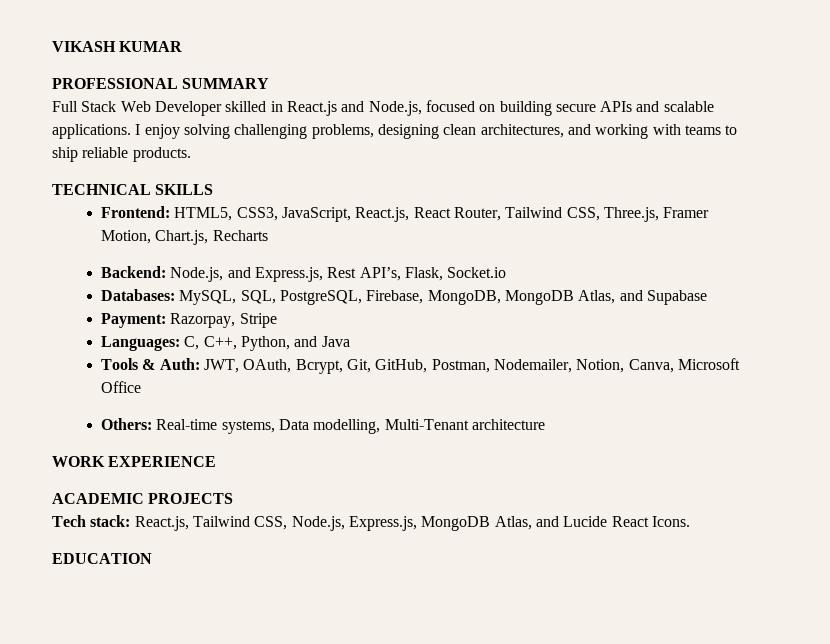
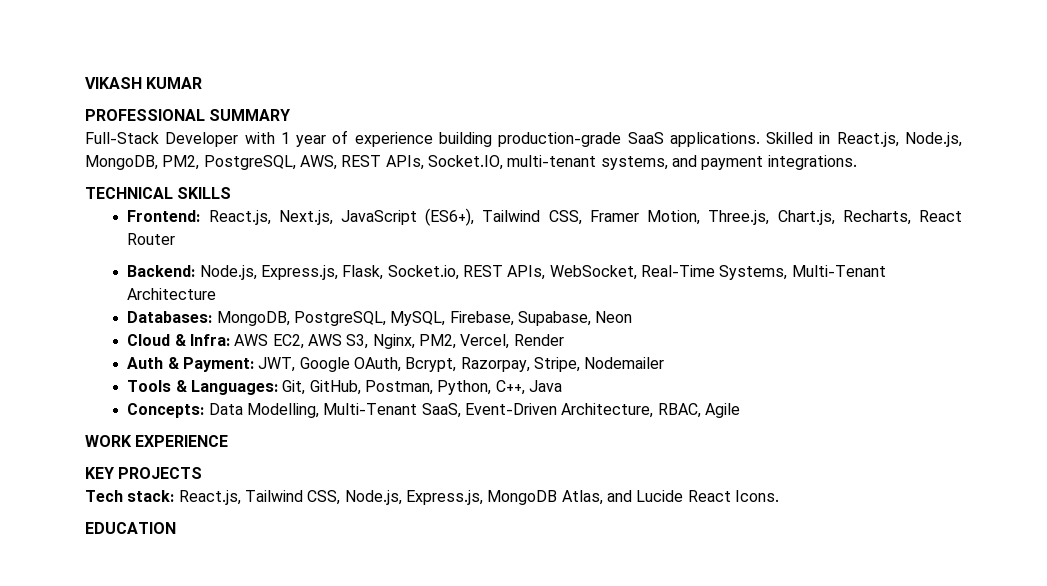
- Full Stack Web Developer skilled in React.js and Node.js, focused on building secure APIs and scalable applications. I enjoy solving challenging problems, designing clean architectures, and working with teams to ship reliable products.
+ Full-Stack Developer with 1 year of experience building production-grade SaaS applications. Skilled in React.js, Node.js, MongoDB, PM2, PostgreSQL, AWS, REST APIs, Socket.IO, multi-tenant systems, and payment integrations.
  TECHNICAL SKILLS
- Frontend: HTML5, CSS3, JavaScript, React.js, React Router, Tailwind CSS, Three.js, Framer Motion, Chart.js, Recharts
- Backend: Node.js, and Express.js, Rest API’s, Flask, Socket.io
- Databases: MySQL, SQL, PostgreSQL, Firebase, MongoDB, MongoDB Atlas, and Supabase
- Payment: Razorpay, Stripe
- Languages: C, C++, Python, and Java
- Tools & Auth: JWT, OAuth, Bcrypt, Git, GitHub, Postman, Nodemailer, Notion, Canva, Microsoft Office
- Others: Real-time systems, Data modelling, Multi-Tenant architecture
+ Frontend: React.js, Next.js, JavaScript (ES6+), Tailwind CSS, Framer Motion, Three.js, Chart.js, Recharts, React Router
+ Backend: Node.js, Express.js, Flask, Socket.io, REST APIs, WebSocket, Real-Time Systems, Multi-Tenant Architecture
+ Databases: MongoDB, PostgreSQL, MySQL, Firebase, Supabase, Neon
+ Cloud & Infra: AWS EC2, AWS S3, Nginx, PM2, Vercel, Render
+ Auth & Payment: JWT, Google OAuth, Bcrypt, Razorpay, Stripe, Nodemailer
+ Tools & Languages: Git, GitHub, Postman, Python, C++, Java
+ Concepts: Data Modelling, Multi-Tenant SaaS, Event-Driven Architecture, RBAC, Agile
- ACADEMIC PROJECTS
+ KEY PROJECTS

